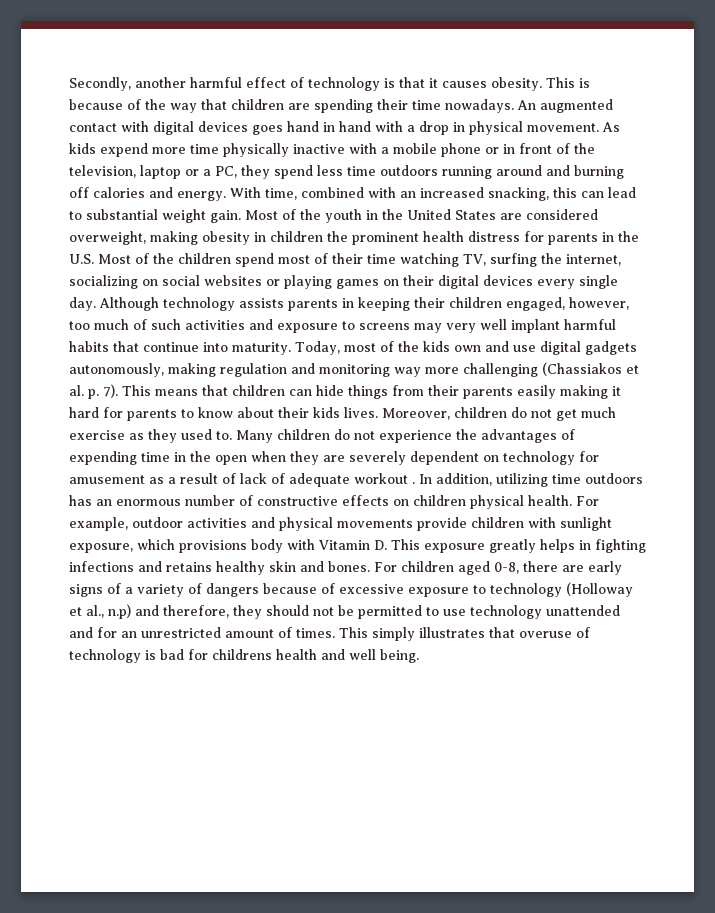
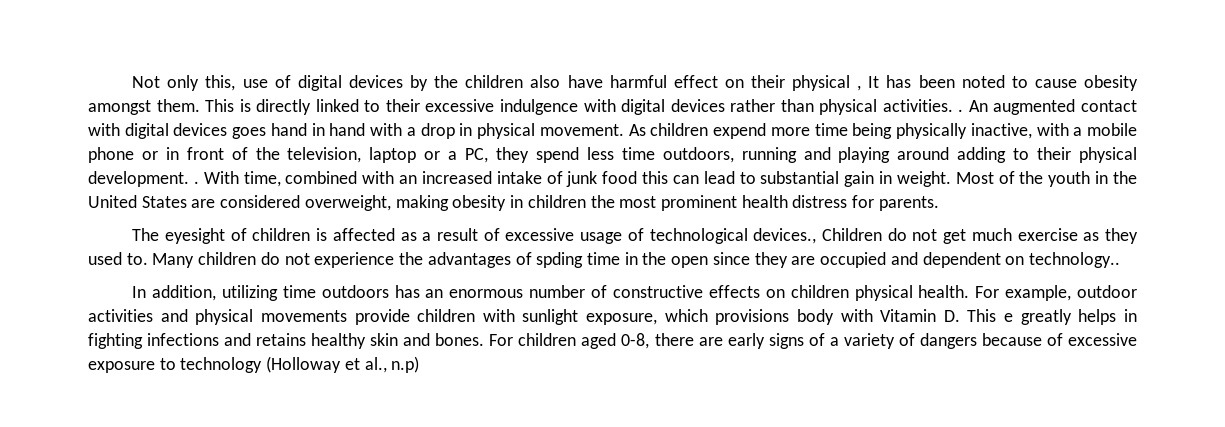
- Secondly, another harmful effect of technology is that it causes obesity. This is because of the way that children are spending their time nowadays.
+ Not only this, use of digital devices by the children also have harmful effect on their physical , It has been noted to cause obesity amongst them. This is directly linked to their excessive indulgence with digital devices rather than physical activities. .
- As kids expend more time physically inactive with a mobile phone or in front of the television, laptop or a PC, they spend less time outdoors running around and burning off calories and energy.
+ As children expend more time being physically inactive, with a mobile phone or in front of the television, laptop or a PC, they spend less time outdoors, running and playing around adding to their physical development. .
- With time, combined with an increased snacking, this can lead to substantial weight gain.
+ With time, combined with an increased intake of junk food this can lead to substantial gain in weight.
- Most of the youth in the United States are considered overweight, making obesity in children the prominent health distress for parents in the U.S. Most of the children spend most of their time watching TV, surfing the internet, socializing on social websites or playing games on their digital devices every single day. Although technology assists parents in keeping their children engaged, however, too much of such activities and exposure to screens may very well implant harmful habits that continue into maturity. Today, most of the kids own and use digital gadgets autonomously, making regulation and monitoring way more challenging (Chassiakos et al. p. 7). This means that children can hide things from their parents easily making it hard for parents to know about their kids lives. Moreover, children do not get much exercise as they used to.
+ Most of the youth in the United States are considered overweight, making obesity in children the most prominent health distress for parents.
+ The eyesight of children is affected as a result of excessive usage of technological devices., Children do not get much exercise as they used to.
- Many children do not experience the advantages of expending time in the open when they are severely dependent on technology for amusement as a result of lack of adequate workout . In addition, utilizing time outdoors has an enormous number of constructive effects on children physical health.
+ Many children do not experience the advantages of spding time in the open since they are occupied and dependent on technology..
+ In addition, utilizing time outdoors has an enormous number of constructive effects on children physical health.
- For example, outdoor activities and physical movements provide children with sunlight exposure, which provisions body with Vitamin D. This exposure greatly helps in fighting infections and retains healthy skin and bones.
+ For example, outdoor activities and physical movements provide children with sunlight exposure, which provisions body with Vitamin D. This e greatly helps in fighting infections and retains healthy skin and bones.
- For children aged 0-8, there are early signs of a variety of dangers because of excessive exposure to technology (Holloway et al., n.p) and therefore, they should not be permitted to use technology unattended and for an unrestricted amount of times. This simply illustrates that overuse of technology is bad for childrens health and well being.
+ For children aged 0-8, there are early signs of a variety of dangers because of excessive exposure to technology (Holloway et al., n.p)

